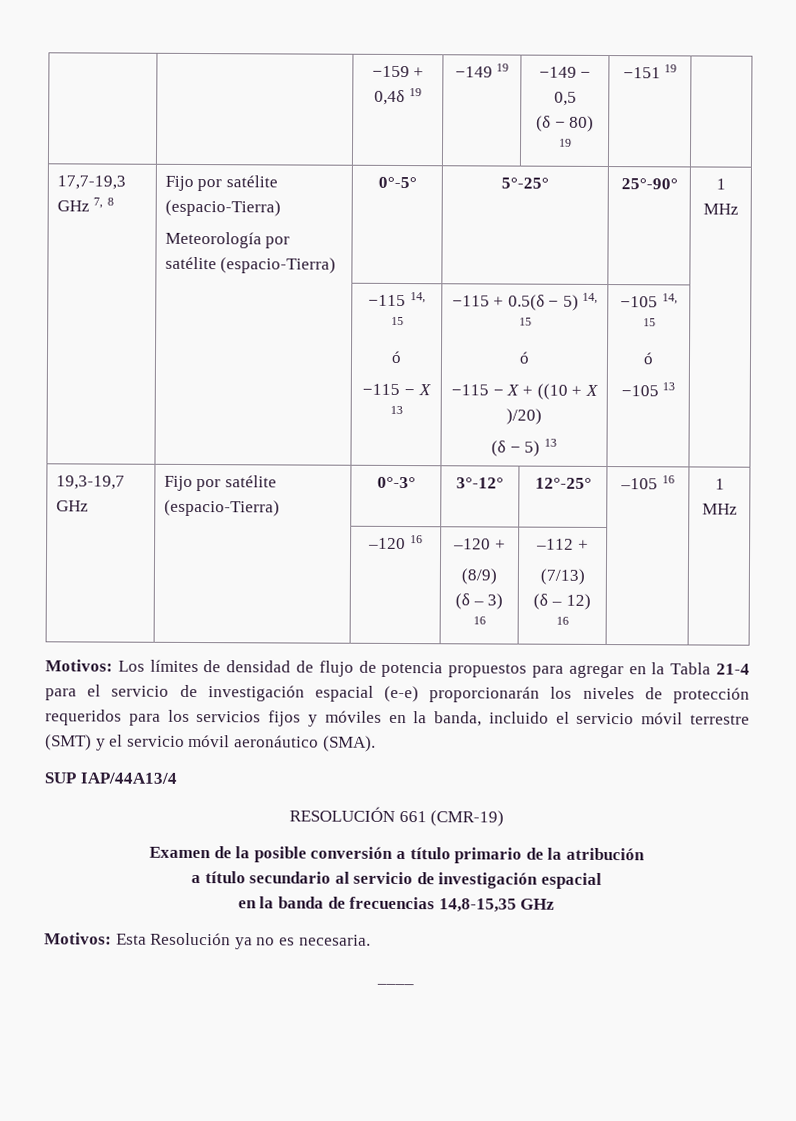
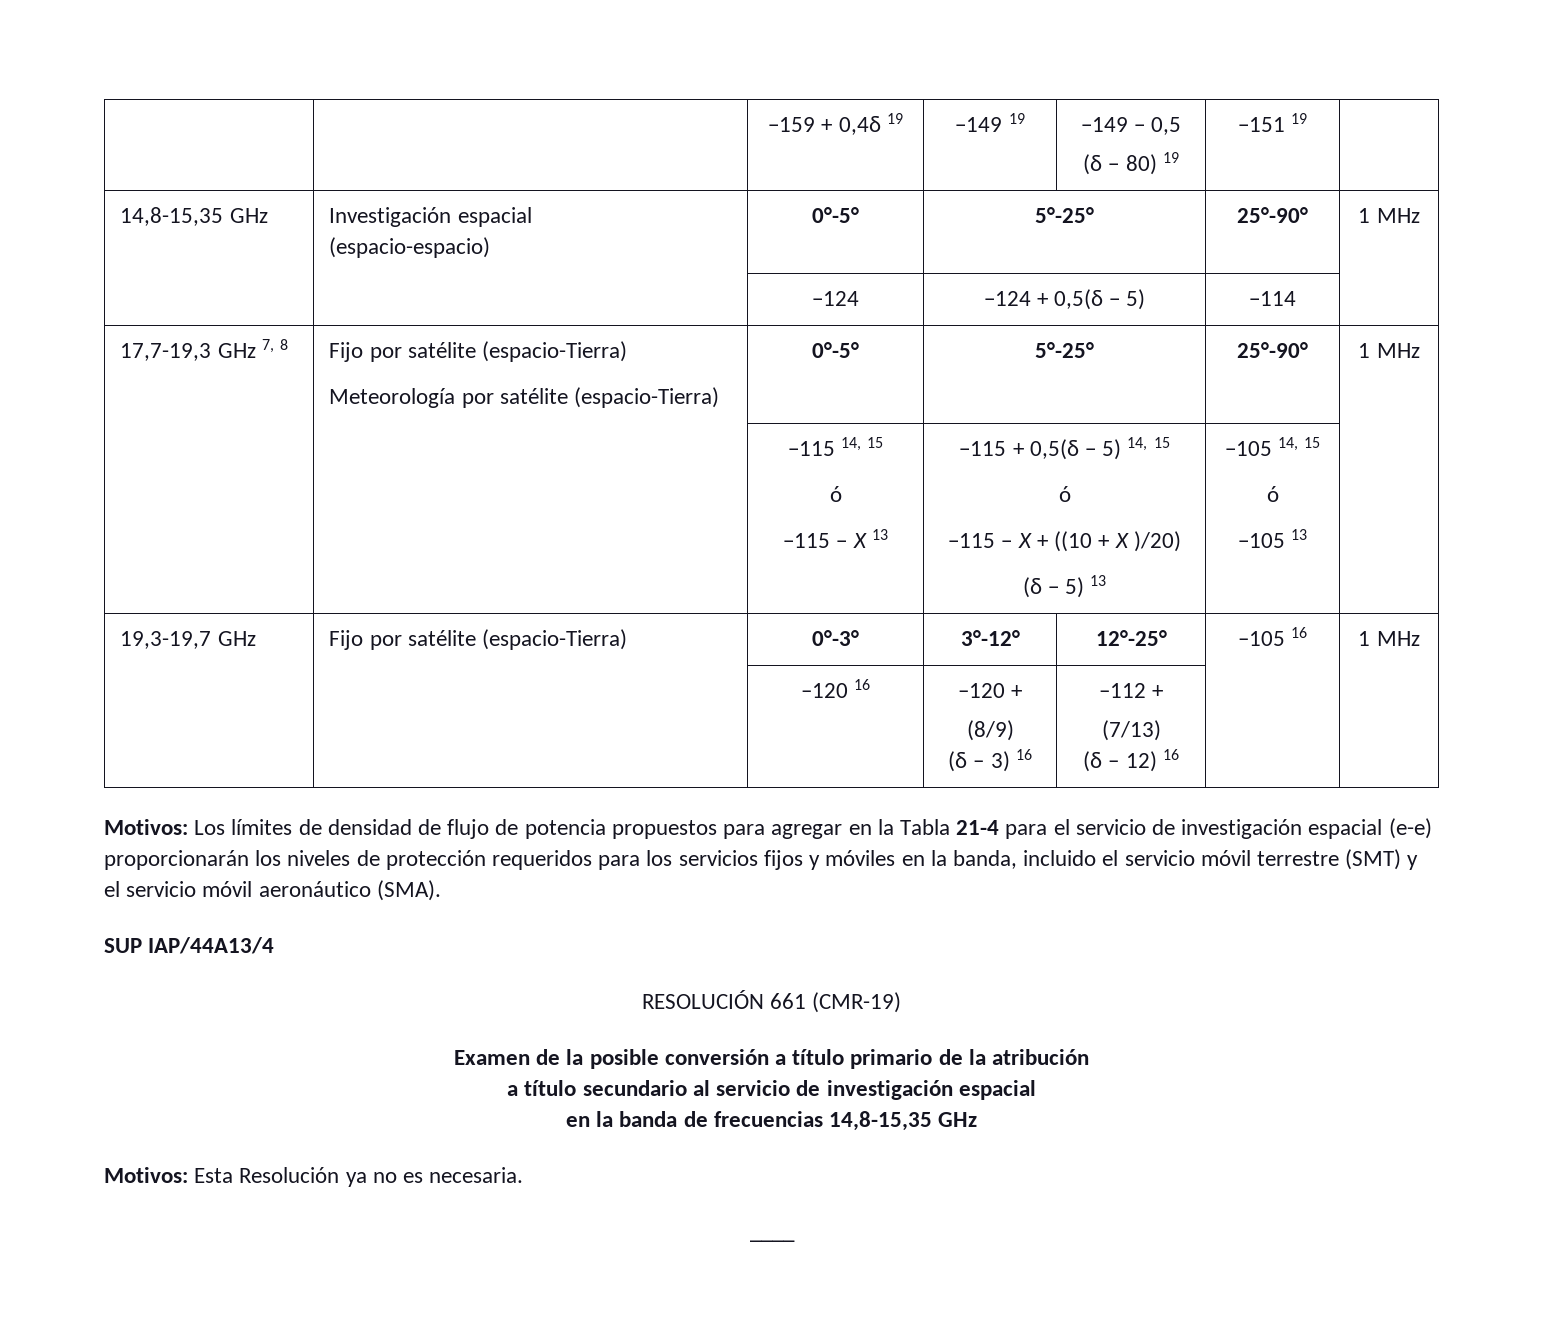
+ 14,8-15,35 GHz | Investigación espacial
+ (espacio-espacio) | 0°-5° | 5°-25° | 25°-90° | 1 MHz
+ | | −124 | −124 + 0,5(δ − 5) | −114 |
  | | −115 14, 15
  ó
- −115 − X 13 | −115 + 0.5(δ − 5) 14, 15
+ −115 − X 13 | −115 + 0,5(δ − 5) 14, 15

